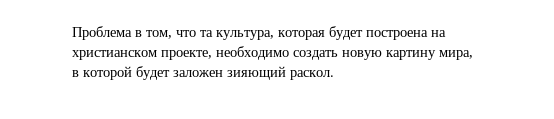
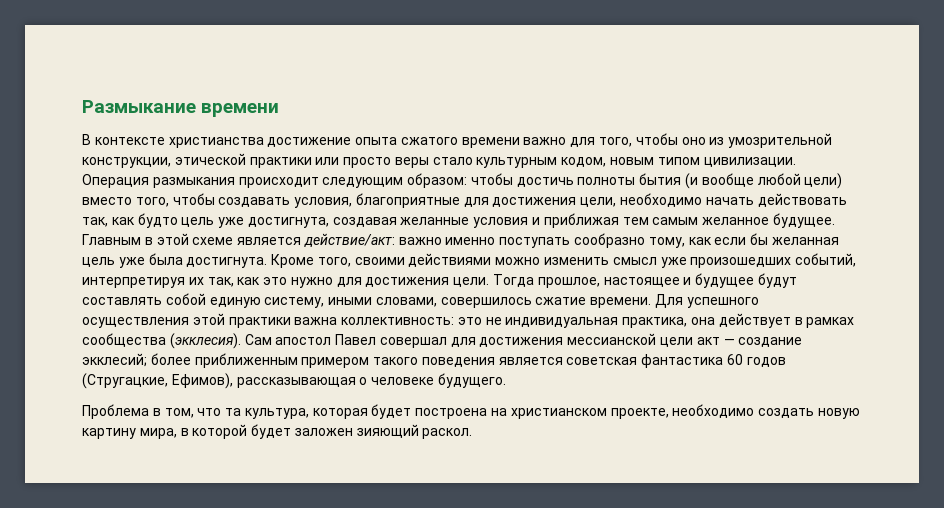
+ Размыкание времени
+ В контексте христианства достижение опыта сжатого времени важно для того, чтобы оно из умозрительной конструкции, этической практики или просто веры стало культурным кодом, новым типом цивилизации. Операция размыкания происходит следующим образом: чтобы достичь полноты бытия (и вообще любой цели) вместо того, чтобы создавать условия, благоприятные для достижения цели, необходимо начать действовать так, как будто цель уже достигнута, создавая желанные условия и приближая тем самым желанное будущее. Главным в этой схеме является действие/акт: важно именно поступать сообразно тому, как если бы желанная цель уже была достигнута. Кроме того, своими действиями можно изменить смысл уже произошедших событий, интерпретируя их так, как это нужно для достижения цели. Тогда прошлое, настоящее и будущее будут составлять собой единую систему, иными словами, совершилось сжатие времени. Для успешного осуществления этой практики важна коллективность: это не индивидуальная практика, она действует в рамках сообщества (экклесия). Сам апостол Павел совершал для достижения мессианской цели акт — создание экклесий; более приближенным примером такого поведения является советская фантастика 60 годов (Стругацкие, Ефимов), рассказывающая о человеке будущего.

